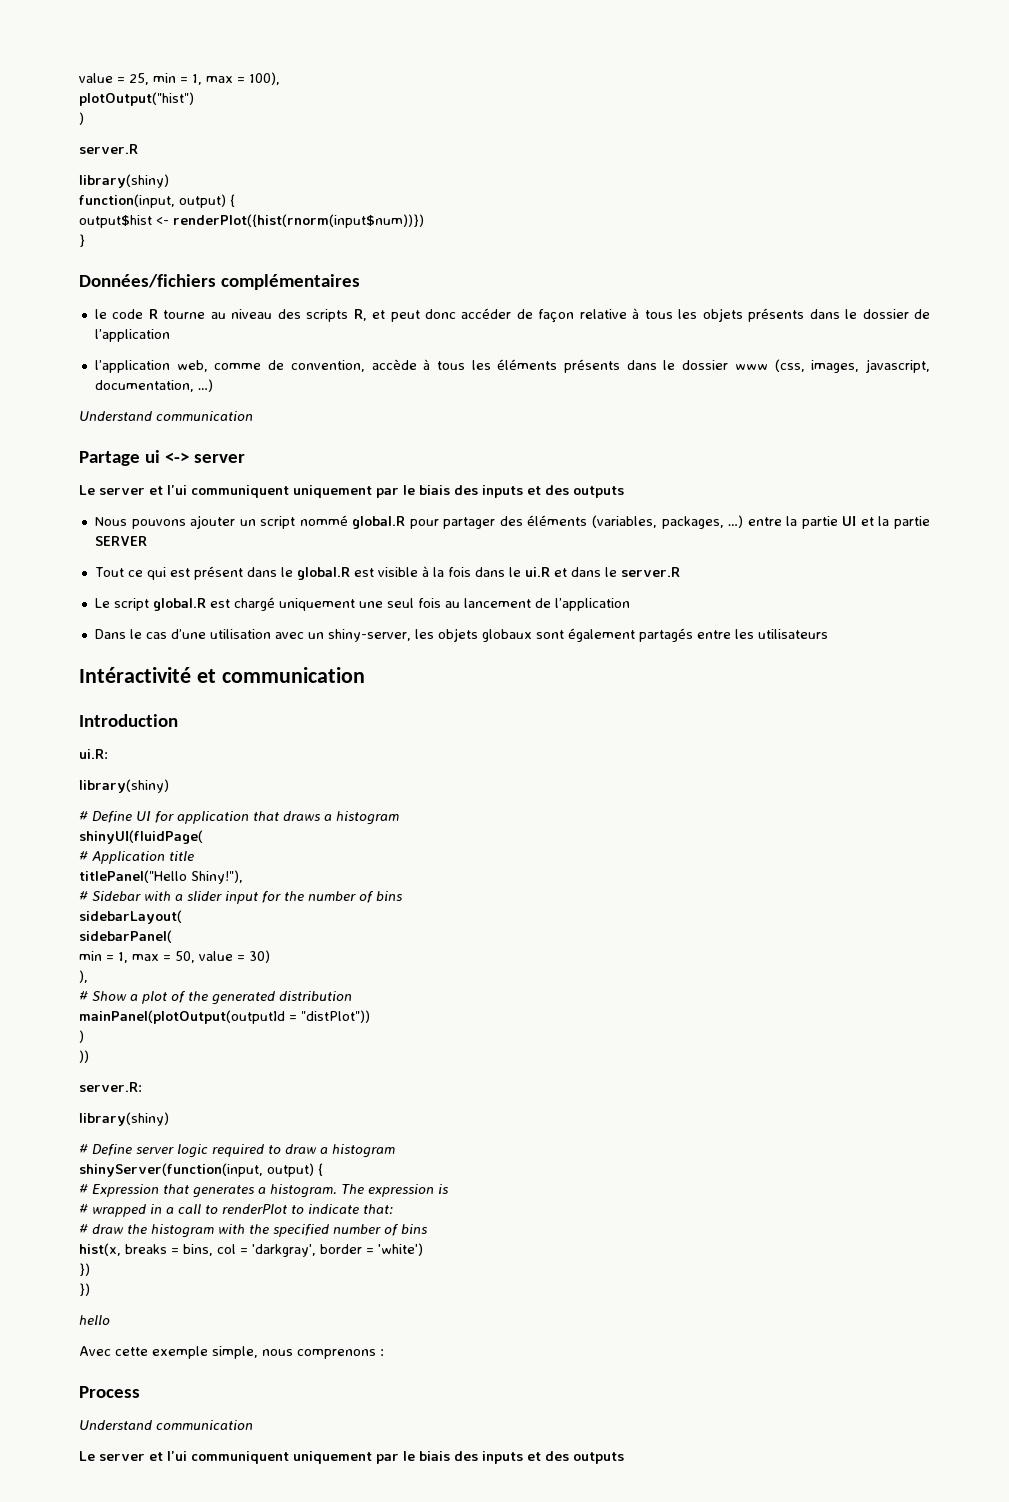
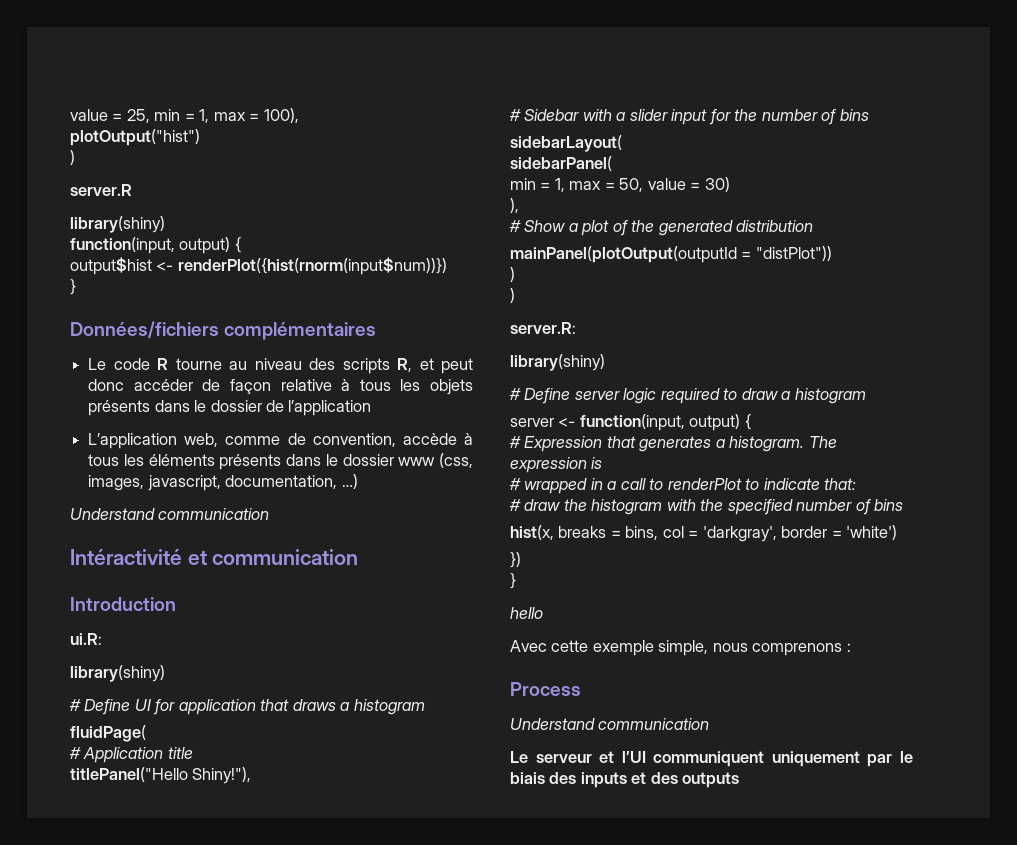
- le code R tourne au niveau des scripts R, et peut donc accéder de façon relative à tous les objets présents dans le dossier de l’application
+ Le code R tourne au niveau des scripts R, et peut donc accéder de façon relative à tous les objets présents dans le dossier de l’application
- l’application web, comme de convention, accède à tous les éléments présents dans le dossier www (css, images, javascript, documentation, …)
+ L’application web, comme de convention, accède à tous les éléments présents dans le dossier www (css, images, javascript, documentation, …)
- Partage ui <-> server
- Le server et l’ui communiquent uniquement par le biais des inputs et des outputs
- Nous pouvons ajouter un script nommé global.R pour partager des éléments (variables, packages, …) entre la partie UI et la partie SERVER
- Tout ce qui est présent dans le global.R est visible à la fois dans le ui.R et dans le server.R
- Le script global.R est chargé uniquement une seul fois au lancement de l’application
- Dans le cas d’une utilisation avec un shiny-server, les objets globaux sont également partagés entre les utilisateurs
- shinyUI(fluidPage(
+ fluidPage(
  mainPanel(plotOutput(outputId = "distPlot"))
  )
- ))
+ )
- shinyServer(function(input, output) {
+ server <- function(input, output) {
  hist(x, breaks = bins, col = 'darkgray', border = 'white')
  })
- })
+ }
  Process
  Understand communication
- Le server et l’ui communiquent uniquement par le biais des inputs et des outputs
+ Le serveur et l’UI communiquent uniquement par le biais des inputs et des outputs

